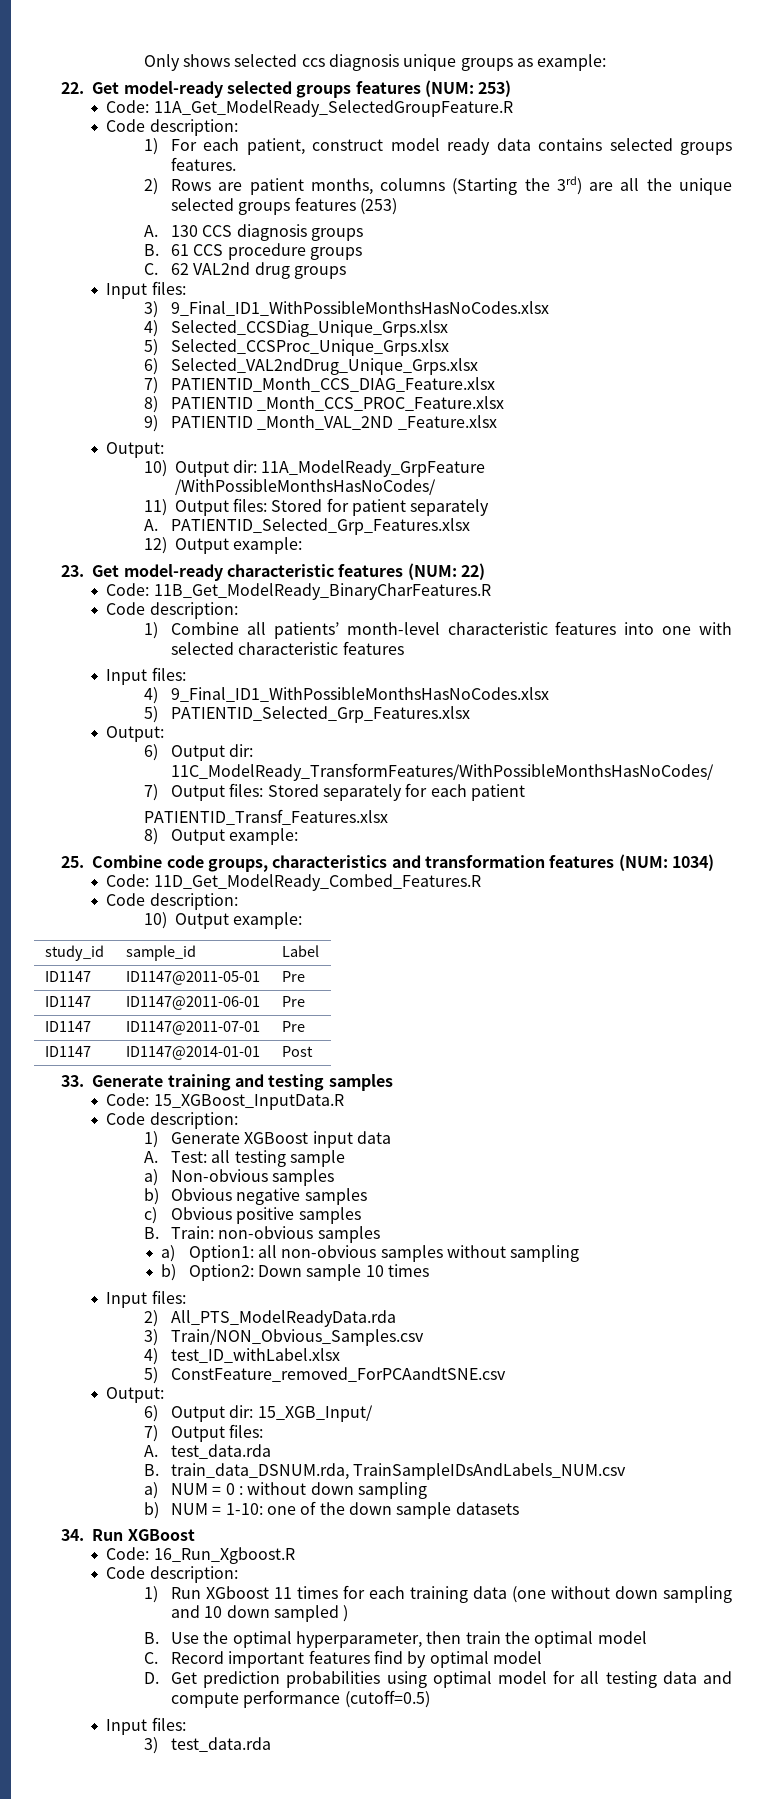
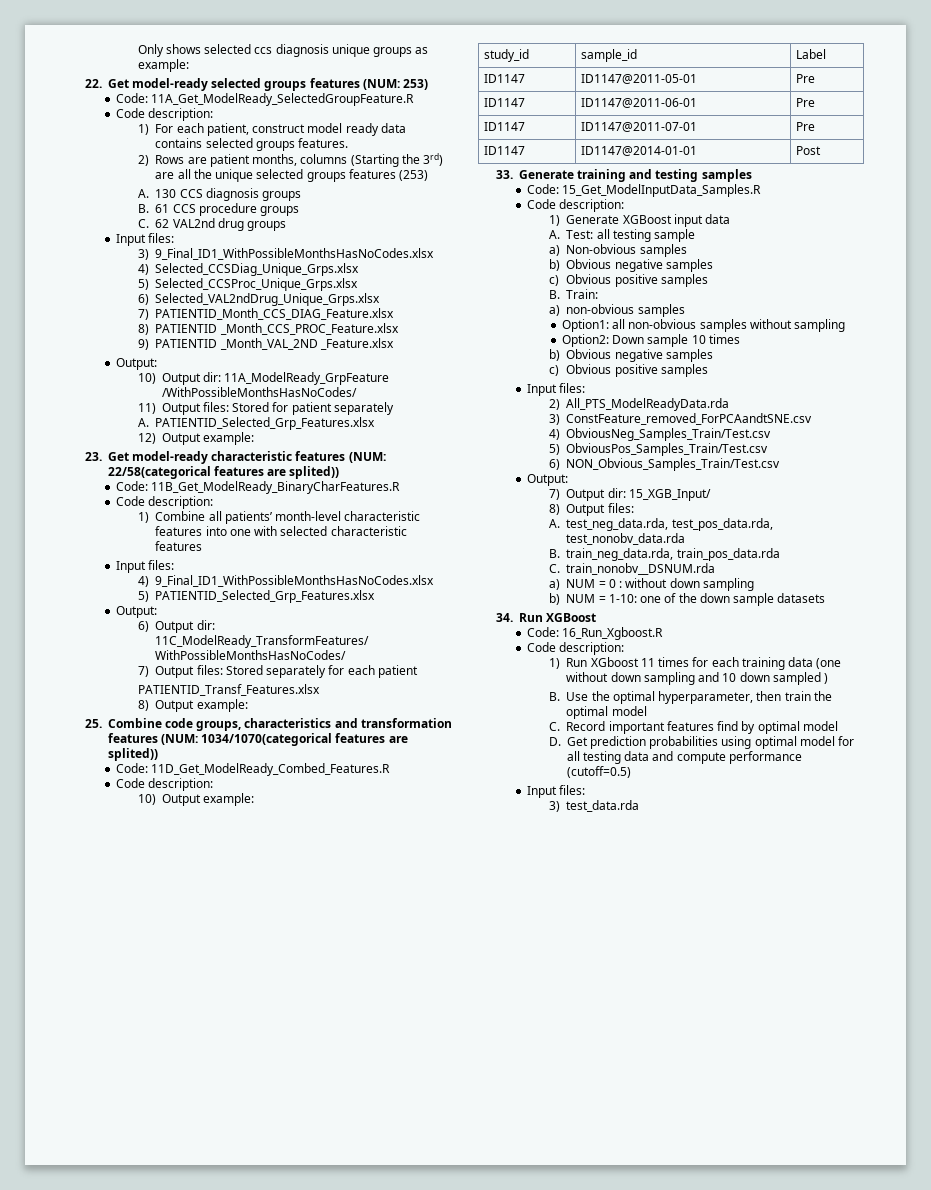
- 23. Get model-ready characteristic features (NUM: 22)
+ 23. Get model-ready characteristic features (NUM: 22/58(categorical features are splited))
- 25. Combine code groups, characteristics and transformation features (NUM: 1034)
+ 25. Combine code groups, characteristics and transformation features (NUM: 1034/1070(categorical features are splited))
- Code: 15_XGBoost_InputData.R
+ Code: 15_Get_ModelInputData_Samples.R
- B. Train: non-obvious samples
+ B. Train:
+ a) non-obvious samples
- a) Option1: all non-obvious samples without sampling
+ Option1: all non-obvious samples without sampling
- b) Option2: Down sample 10 times
+ Option2: Down sample 10 times
+ b) Obvious negative samples
+ c) Obvious positive samples
- 3) Train/NON_Obvious_Samples.csv
- 4) test_ID_withLabel.xlsx
- 5) ConstFeature_removed_ForPCAandtSNE.csv
+ 3) ConstFeature_removed_ForPCAandtSNE.csv
+ 4) ObviousNeg_Samples_Train/Test.csv
+ 5) ObviousPos_Samples_Train/Test.csv
+ 6) NON_Obvious_Samples_Train/Test.csv
  Output:
- 6) Output dir: 15_XGB_Input/
- 7) Output files:
+ 7) Output dir: 15_XGB_Input/
+ 8) Output files:
- A. test_data.rda
- B. train_data_DSNUM.rda, TrainSampleIDsAndLabels_NUM.csv
+ A. test_neg_data.rda, test_pos_data.rda, test_nonobv_data.rda
+ B. train_neg_data.rda, train_pos_data.rda
+ C. train_nonobv__DSNUM.rda

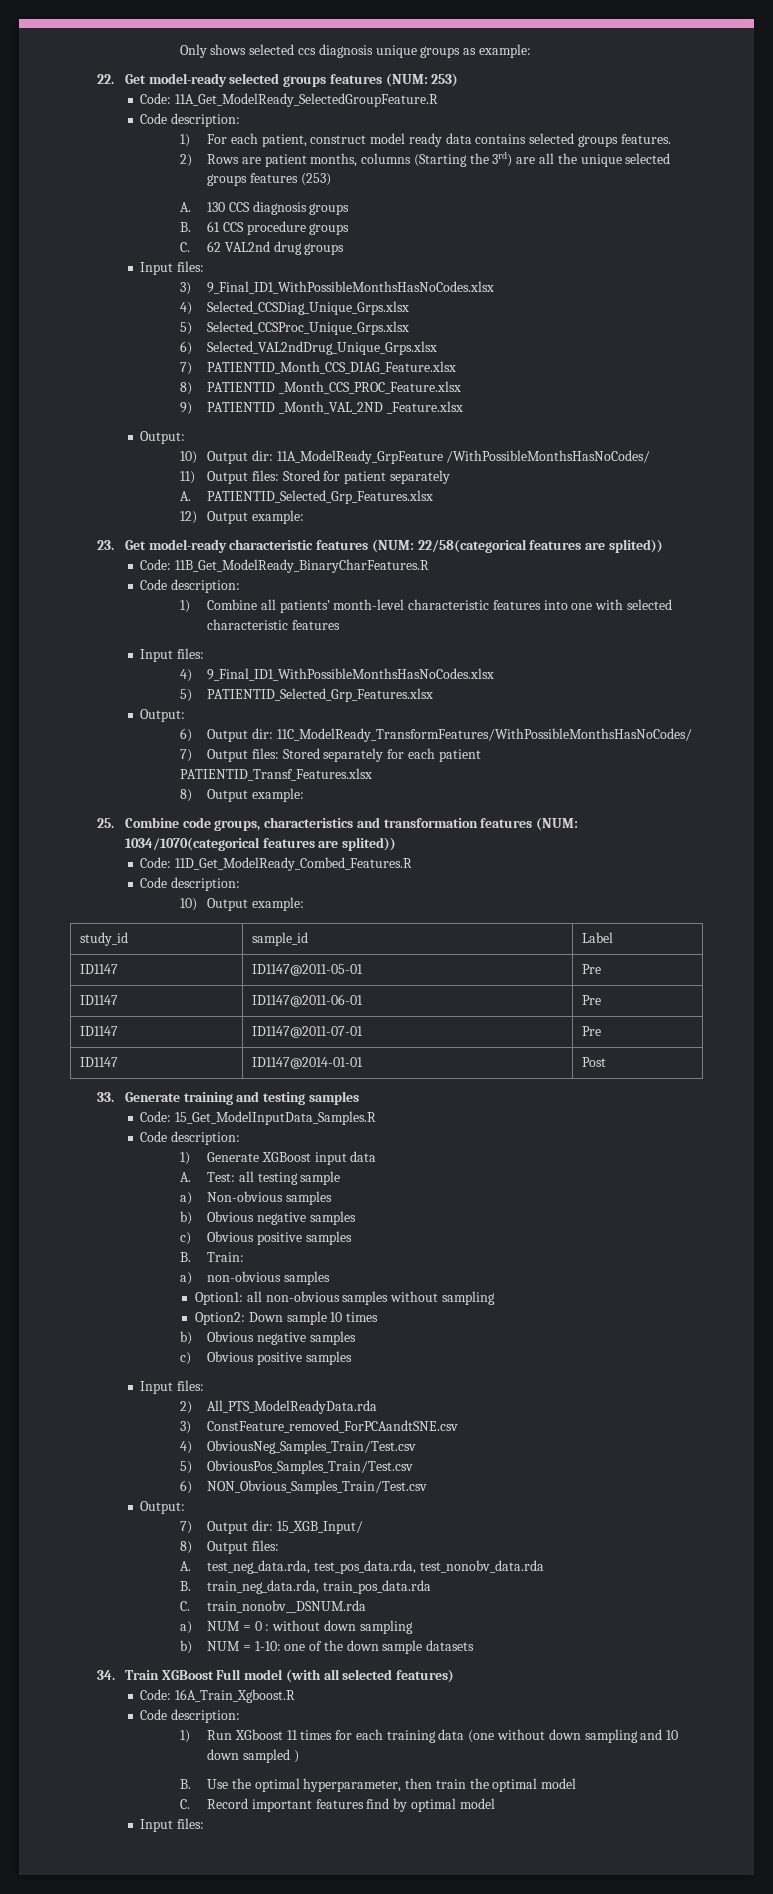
- 34. Run XGBoost
- Code: 16_Run_Xgboost.R
+ 34. Train XGBoost Full model (with all selected features)
+ Code: 16A_Train_Xgboost.R
  C. Record important features find by optimal model
- D. Get prediction probabilities using optimal model for all testing data and compute performance (cutoff=0.5)
  Input files:
- 3) test_data.rda

